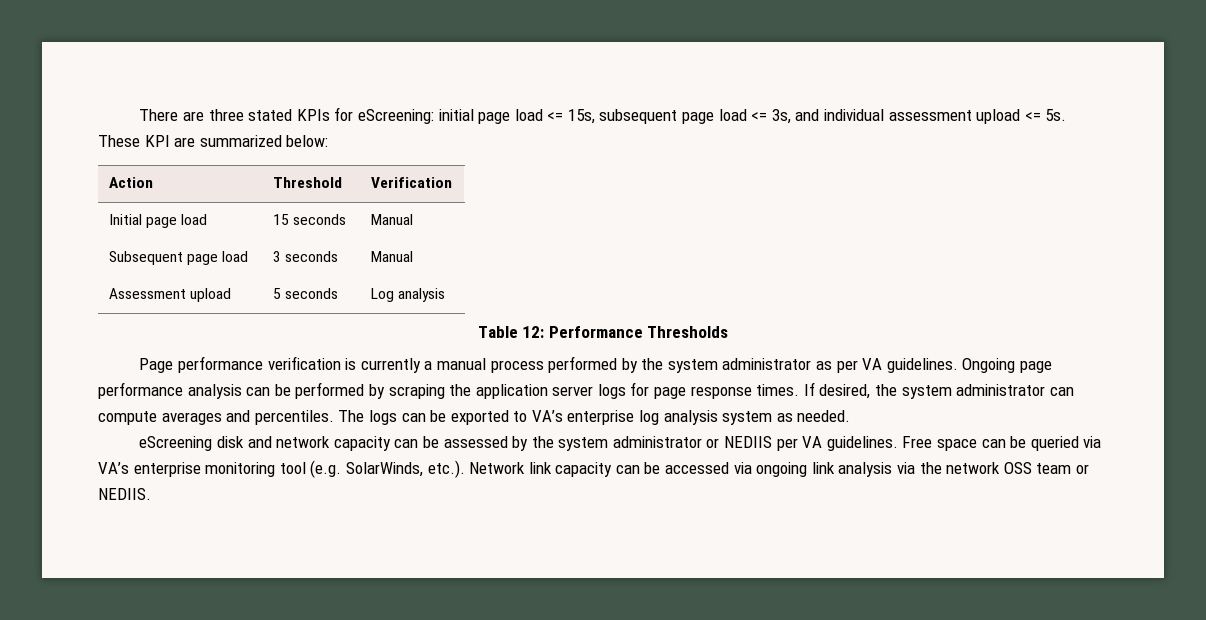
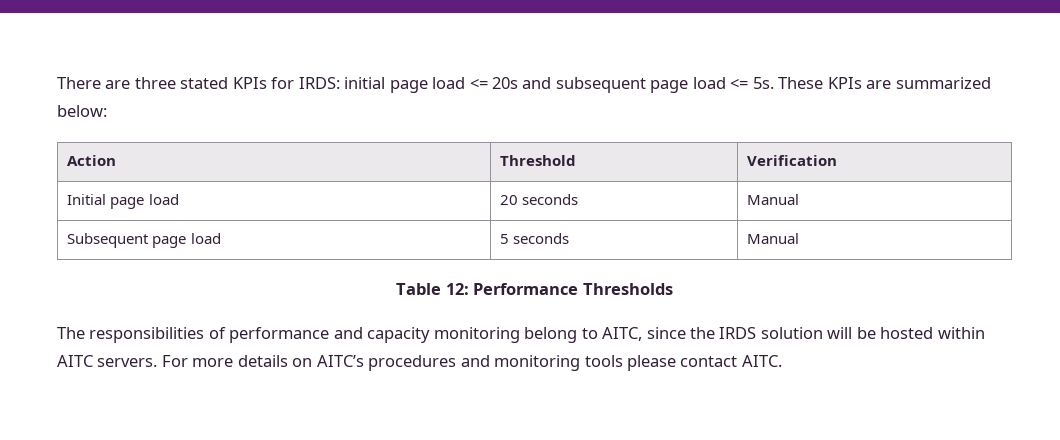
- There are three stated KPIs for eScreening: initial page load <= 15s, subsequent page load <= 3s, and individual assessment upload <= 5s.
+ There are three stated KPIs for IRDS: initial page load <= 20s and subsequent page load <= 5s.
- These KPI are summarized below:
+ These KPIs are summarized below:
- Initial page load | 15 seconds | Manual
+ Initial page load | 20 seconds | Manual
- Subsequent page load | 3 seconds | Manual
- Assessment upload | 5 seconds | Log analysis
+ Subsequent page load | 5 seconds | Manual
  Table 12: Performance Thresholds
- Page performance verification is currently a manual process performed by the system administrator as per VA guidelines. Ongoing page performance analysis can be performed by scraping the application server logs for page response times. If desired, the system administrator can compute averages and percentiles. The logs can be exported to VA’s enterprise log analysis system as needed.
- eScreening disk and network capacity can be assessed by the system administrator or NEDIIS per VA guidelines. Free space can be queried via VA’s enterprise monitoring tool (e.g. SolarWinds, etc.). Network link capacity can be accessed via ongoing link analysis via the network OSS team or NEDIIS.
+ The responsibilities of performance and capacity monitoring belong to AITC, since the IRDS solution will be hosted within AITC servers. For more details on AITC’s procedures and monitoring tools please contact AITC.

